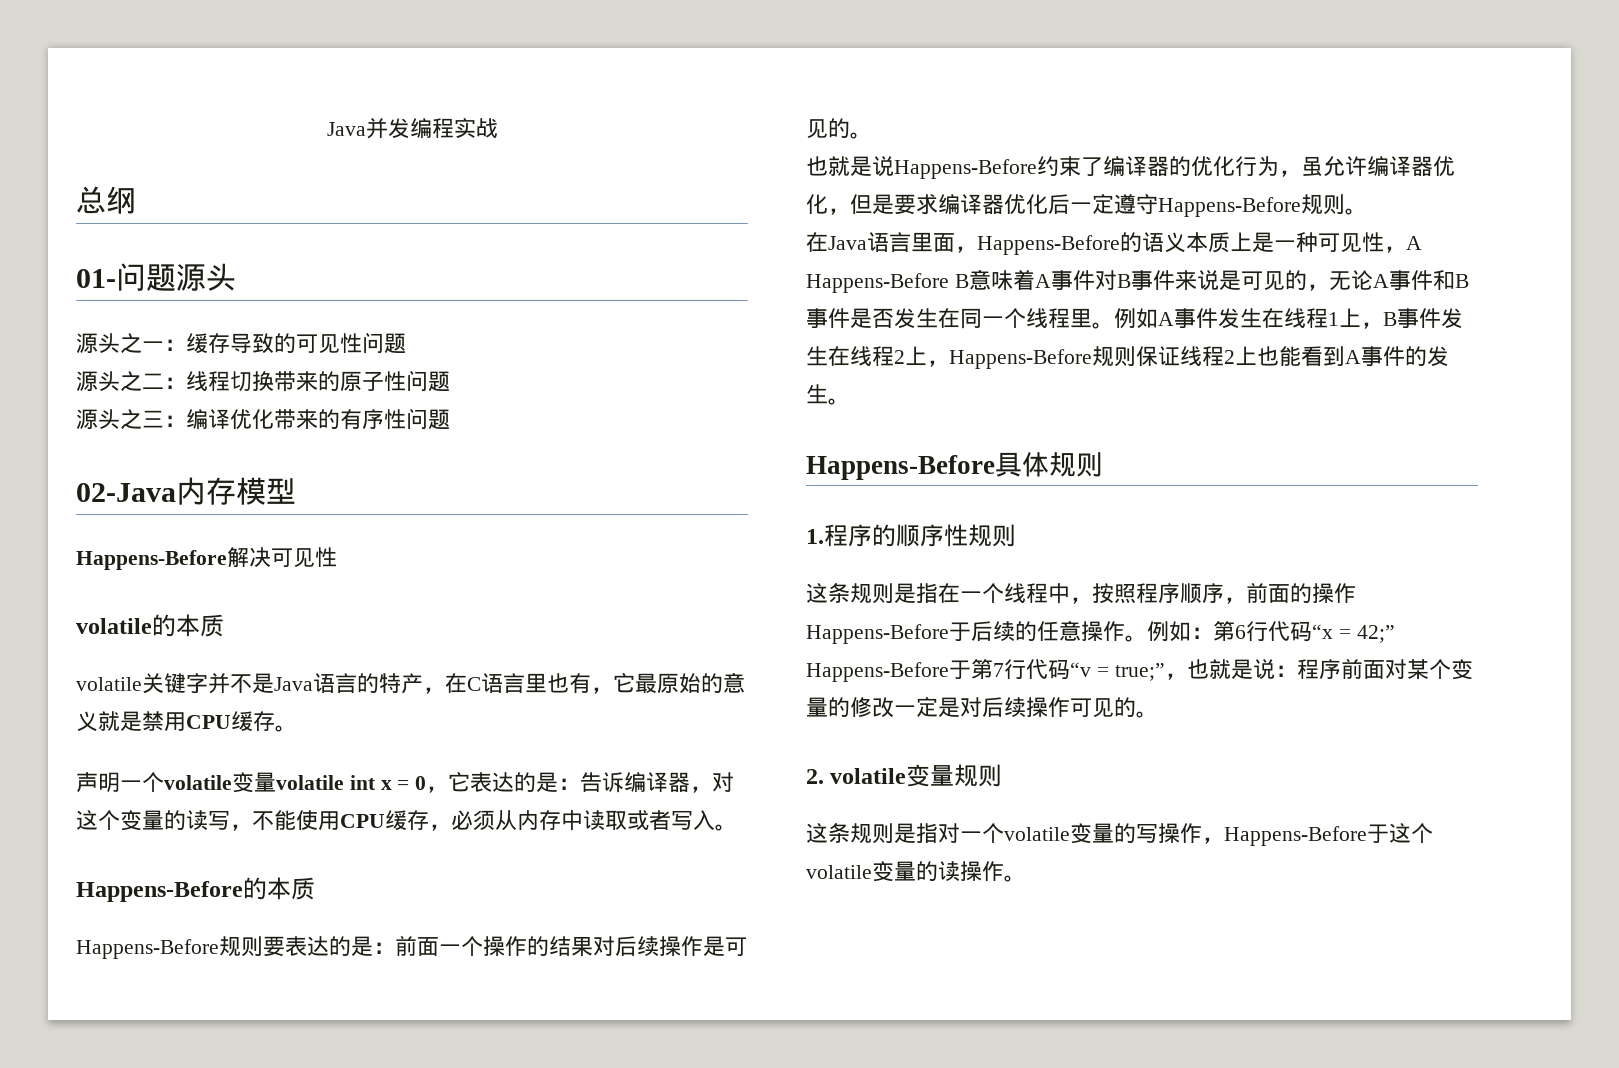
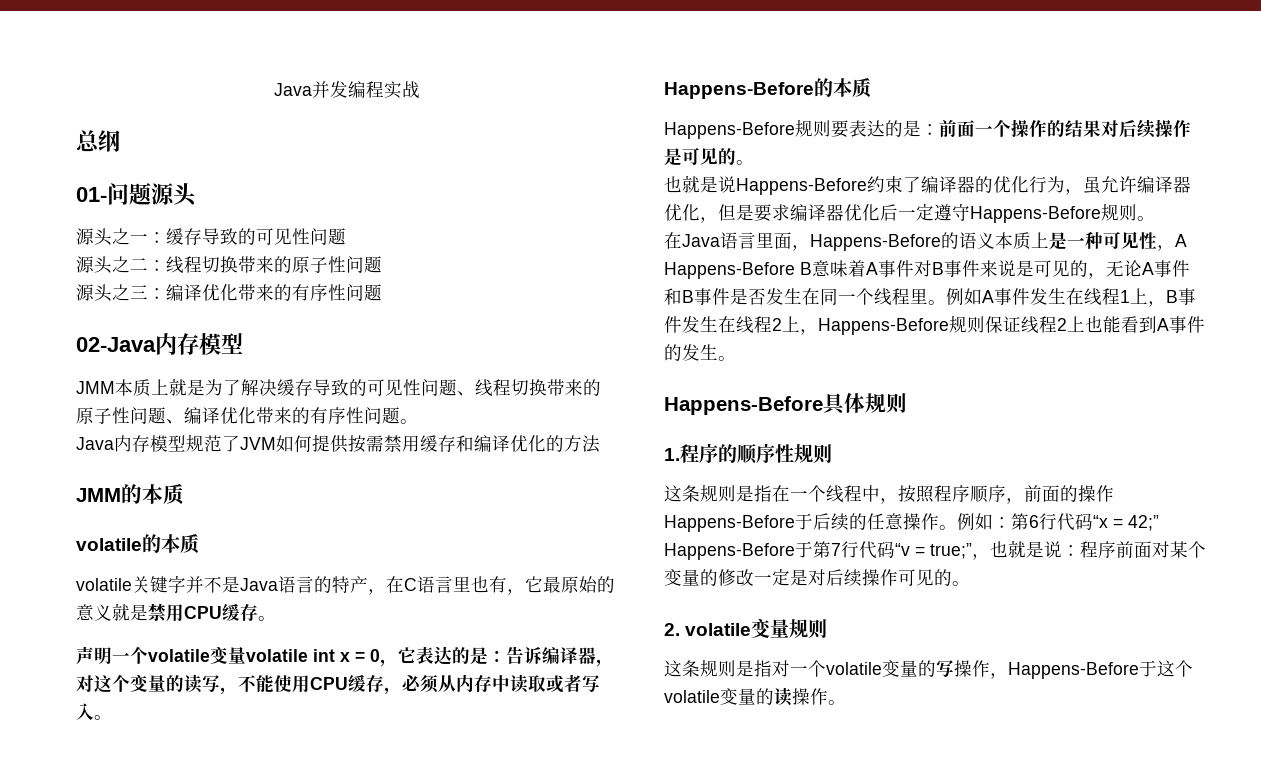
- Happens-Before解决可见性
+ JMM本质上就是为了解决缓存导致的可见性问题、线程切换带来的原子性问题、编译优化带来的有序性问题。
+ Java内存模型规范了JVM如何提供按需禁用缓存和编译优化的方法
+ JMM的本质

